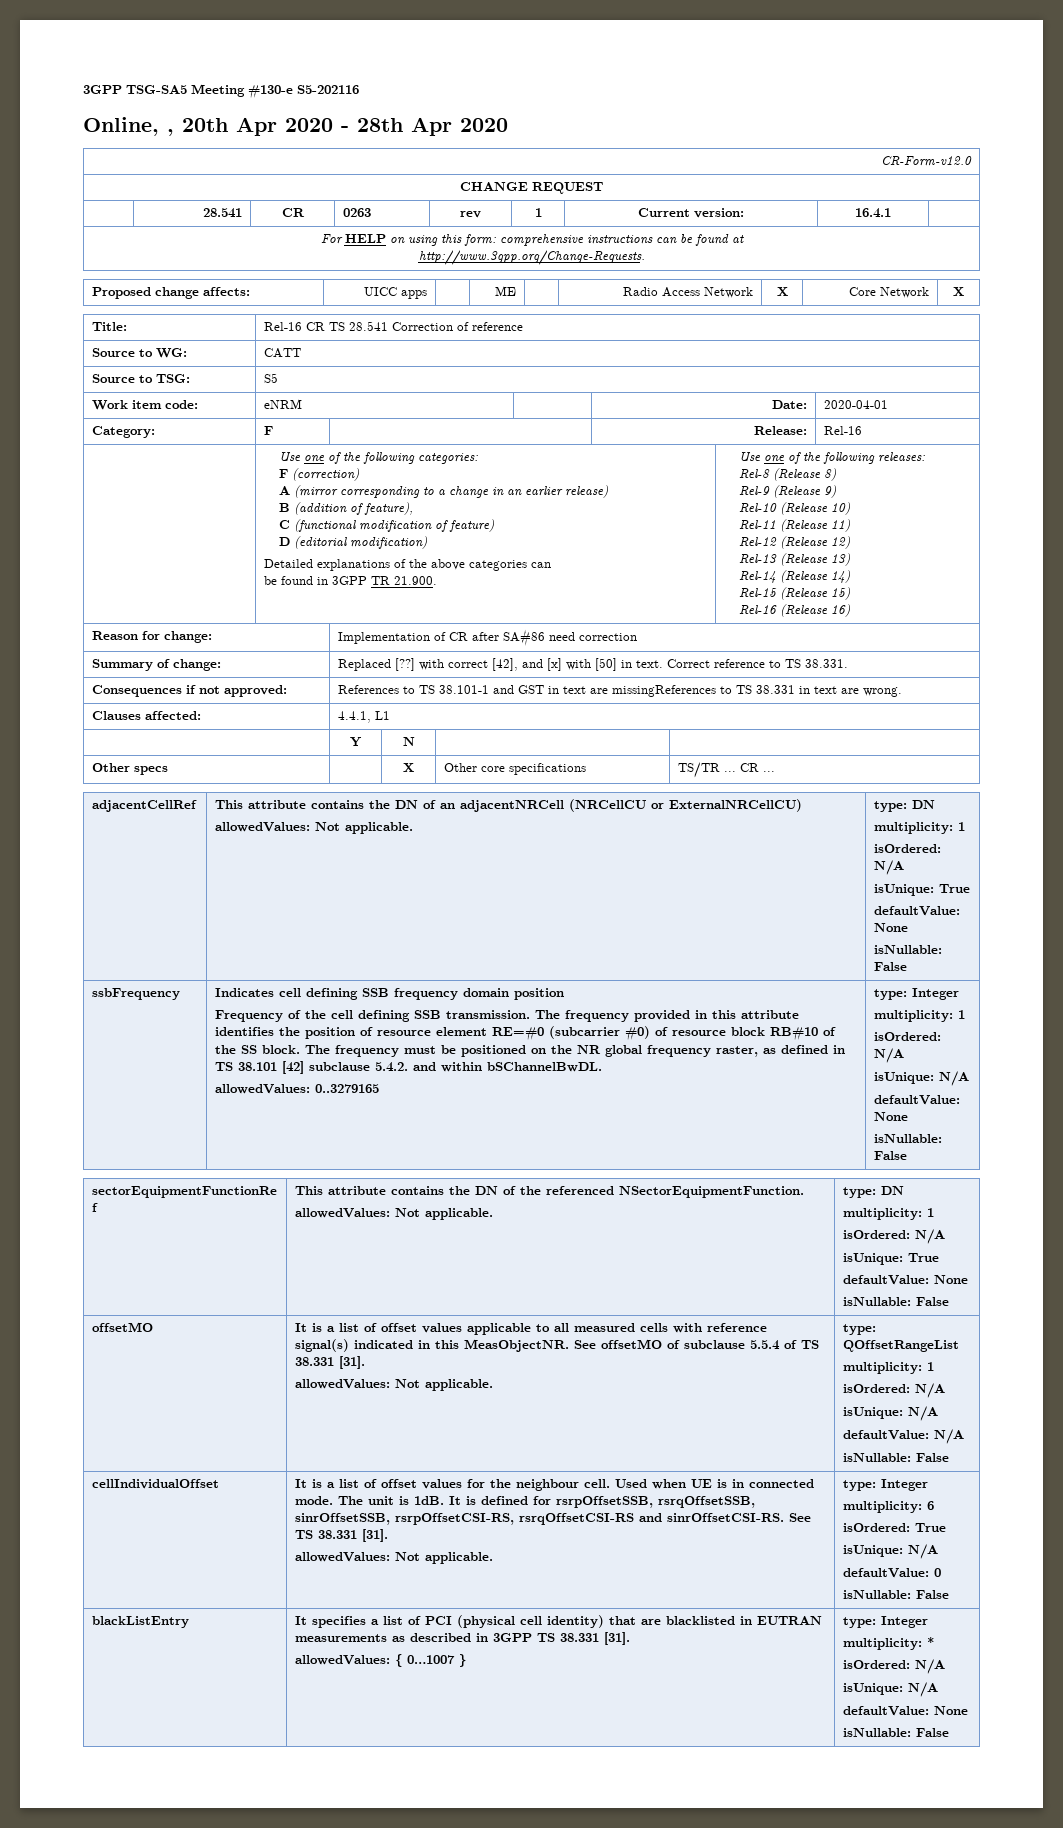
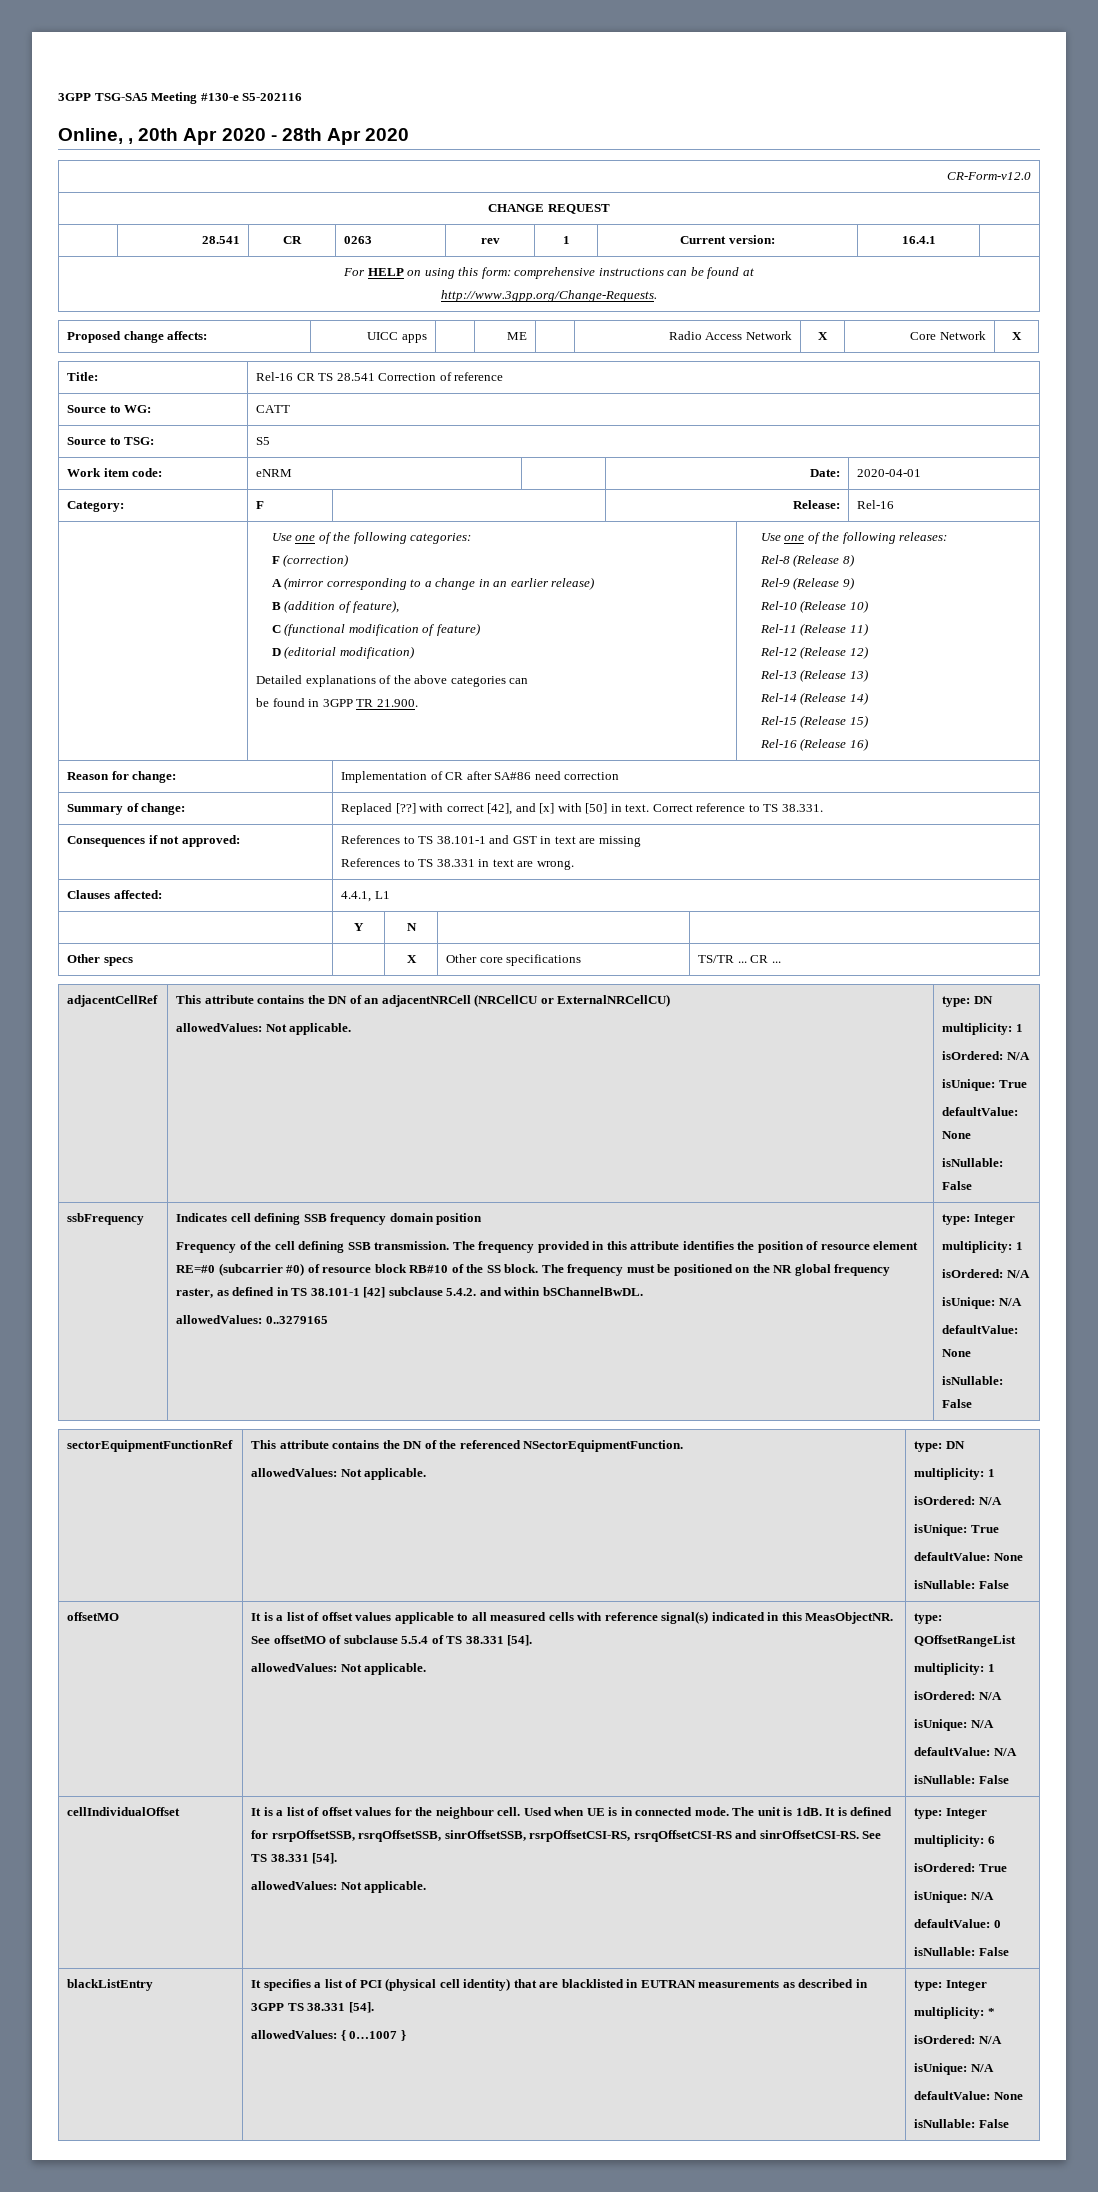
- Consequences if not approved: | References to TS 38.101-1 and GST in text are missingReferences to TS 38.331 in text are wrong.
+ Consequences if not approved: | References to TS 38.101-1 and GST in text are missing
+ References to TS 38.331 in text are wrong.
- The frequency must be positioned on the NR global frequency raster, as defined in TS 38.101 [42] subclause 5.4.2. and within bSChannelBwDL.
+ The frequency must be positioned on the NR global frequency raster, as defined in TS 38.101-1 [42] subclause 5.4.2. and within bSChannelBwDL.
- See offsetMO of subclause 5.5.4 of TS 38.331 [31].
+ See offsetMO of subclause 5.5.4 of TS 38.331 [54].
- See TS 38.331 [31].
+ See TS 38.331 [54].
- blackListEntry | It specifies a list of PCI (physical cell identity) that are blacklisted in EUTRAN measurements as described in 3GPP TS 38.331 [31].
+ blackListEntry | It specifies a list of PCI (physical cell identity) that are blacklisted in EUTRAN measurements as described in 3GPP TS 38.331 [54].

